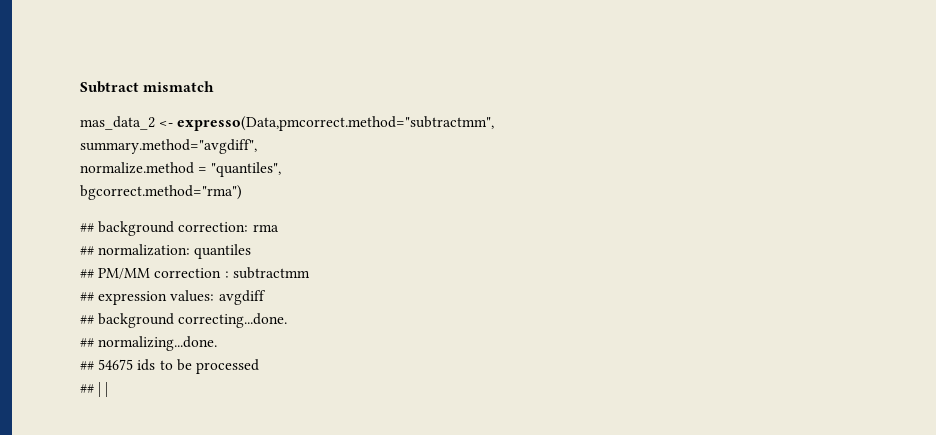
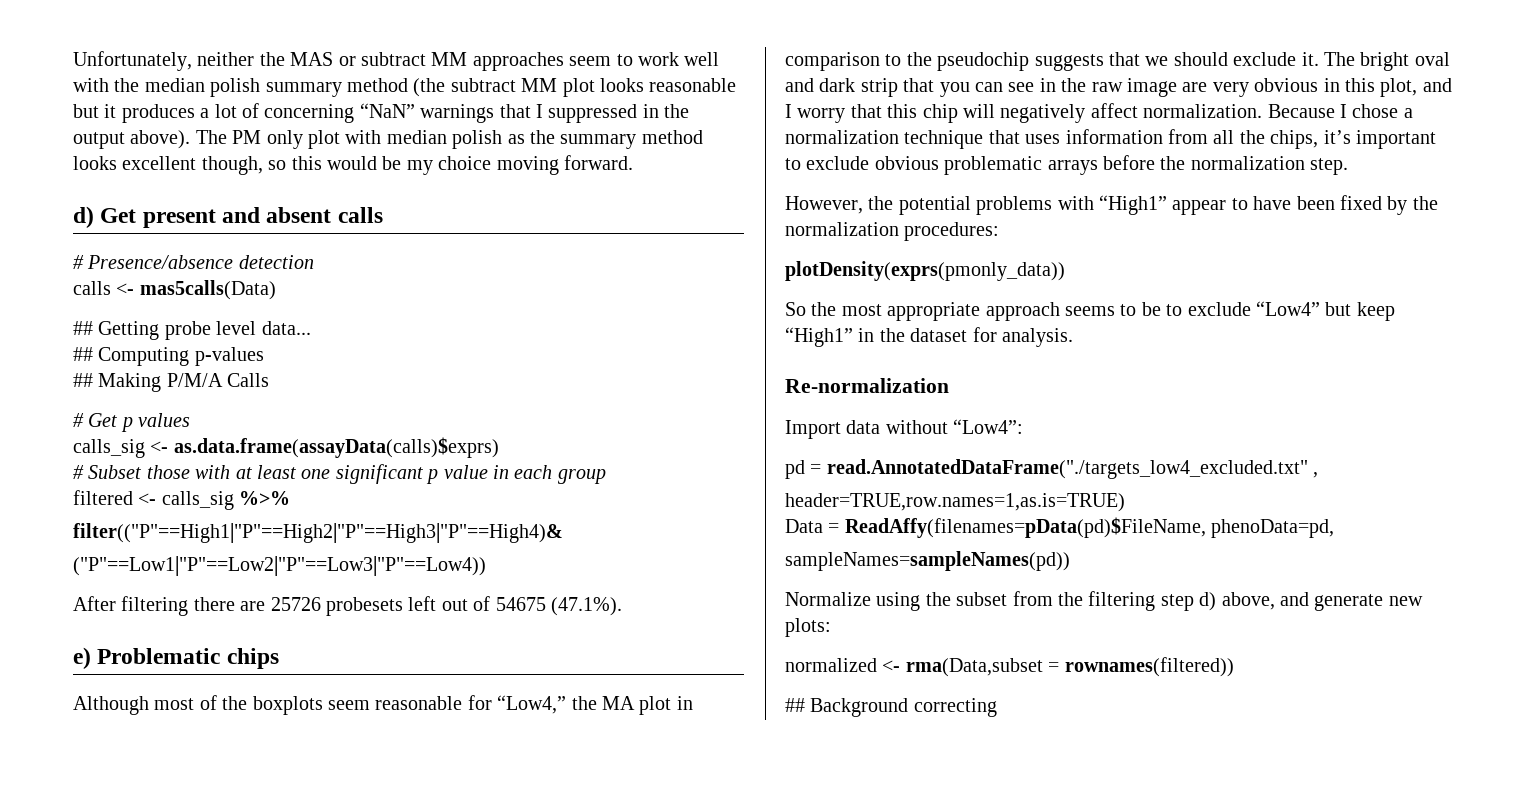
- Subtract mismatch
- mas_data_2 <- expresso(Data,pmcorrect.method="subtractmm",
- summary.method="avgdiff",
- normalize.method = "quantiles",
- bgcorrect.method="rma")
- ## background correction: rma
- ## normalization: quantiles
- ## PM/MM correction : subtractmm
- ## expression values: avgdiff
- ## background correcting...done.
- ## normalizing...done.
- ## 54675 ids to be processed
- ## | |
+ Unfortunately, neither the MAS or subtract MM approaches seem to work well with the median polish summary method (the subtract MM plot looks reasonable but it produces a lot of concerning “NaN” warnings that I suppressed in the output above). The PM only plot with median polish as the summary method looks excellent though, so this would be my choice moving forward.
+ d) Get present and absent calls
+ # Presence/absence detection
+ calls <- mas5calls(Data)
+ ## Getting probe level data...
+ ## Computing p-values
+ ## Making P/M/A Calls
+ # Get p values
+ calls_sig <- as.data.frame(assayData(calls)$exprs)
+ # Subset those with at least one significant p value in each group
+ filtered <- calls_sig %>%
+ filter(("P"==High1|"P"==High2|"P"==High3|"P"==High4)&
+ ("P"==Low1|"P"==Low2|"P"==Low3|"P"==Low4))
+ After filtering there are 25726 probesets left out of 54675 (47.1%).
+ e) Problematic chips
+ Although most of the boxplots seem reasonable for “Low4,” the MA plot in comparison to the pseudochip suggests that we should exclude it. The bright oval and dark strip that you can see in the raw image are very obvious in this plot, and I worry that this chip will negatively affect normalization. Because I chose a normalization technique that uses information from all the chips, it’s important to exclude obvious problematic arrays before the normalization step.
+ However, the potential problems with “High1” appear to have been fixed by the normalization procedures:
+ plotDensity(exprs(pmonly_data))
+ So the most appropriate approach seems to be to exclude “Low4” but keep “High1” in the dataset for analysis.
+ Re-normalization
+ Import data without “Low4”:
+ pd = read.AnnotatedDataFrame("./targets_low4_excluded.txt" ,
+ header=TRUE,row.names=1,as.is=TRUE)
+ Data = ReadAffy(filenames=pData(pd)$FileName, phenoData=pd,
+ sampleNames=sampleNames(pd))
+ Normalize using the subset from the filtering step d) above, and generate new plots:
+ normalized <- rma(Data,subset = rownames(filtered))
+ ## Background correcting

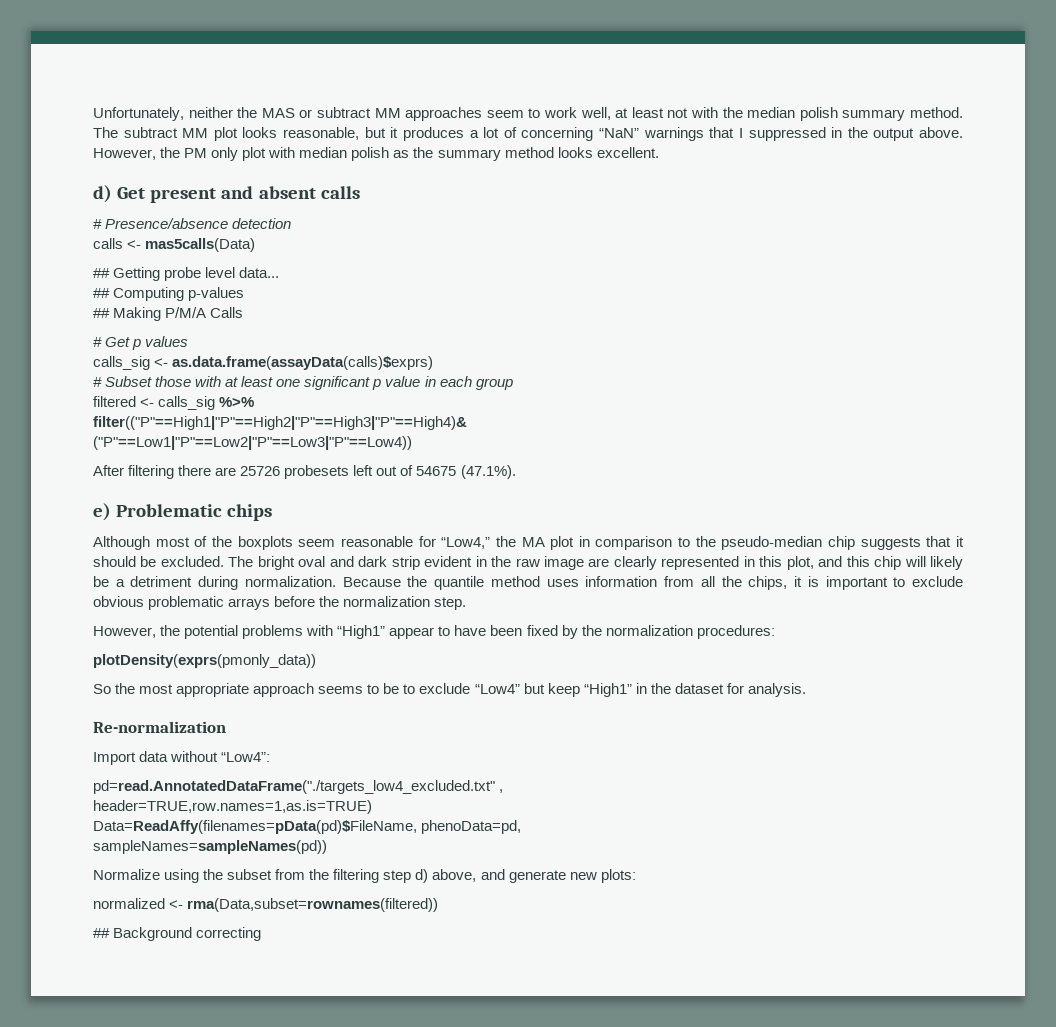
- Unfortunately, neither the MAS or subtract MM approaches seem to work well with the median polish summary method (the subtract MM plot looks reasonable but it produces a lot of concerning “NaN” warnings that I suppressed in the output above). The PM only plot with median polish as the summary method looks excellent though, so this would be my choice moving forward.
+ Unfortunately, neither the MAS or subtract MM approaches seem to work well, at least not with the median polish summary method. The subtract MM plot looks reasonable, but it produces a lot of concerning “NaN” warnings that I suppressed in the output above. However, the PM only plot with median polish as the summary method looks excellent.
- Although most of the boxplots seem reasonable for “Low4,” the MA plot in comparison to the pseudochip suggests that we should exclude it.
+ Although most of the boxplots seem reasonable for “Low4,” the MA plot in comparison to the pseudo-median chip suggests that it should be excluded.
- The bright oval and dark strip that you can see in the raw image are very obvious in this plot, and I worry that this chip will negatively affect normalization. Because I chose a normalization technique that uses information from all the chips, it’s important to exclude obvious problematic arrays before the normalization step.
+ The bright oval and dark strip evident in the raw image are clearly represented in this plot, and this chip will likely be a detriment during normalization. Because the quantile method uses information from all the chips, it is important to exclude obvious problematic arrays before the normalization step.
- pd = read.AnnotatedDataFrame("./targets_low4_excluded.txt" ,
+ pd=read.AnnotatedDataFrame("./targets_low4_excluded.txt" ,
- Data = ReadAffy(filenames=pData(pd)$FileName, phenoData=pd,
+ Data=ReadAffy(filenames=pData(pd)$FileName, phenoData=pd,
- normalized <- rma(Data,subset = rownames(filtered))
+ normalized <- rma(Data,subset=rownames(filtered))

